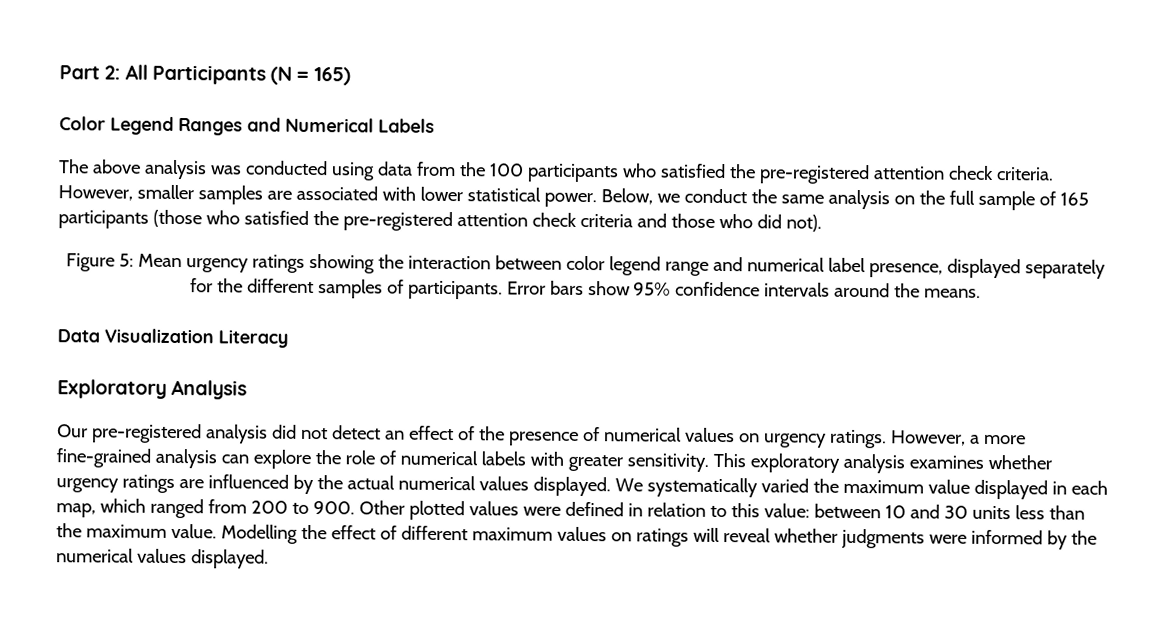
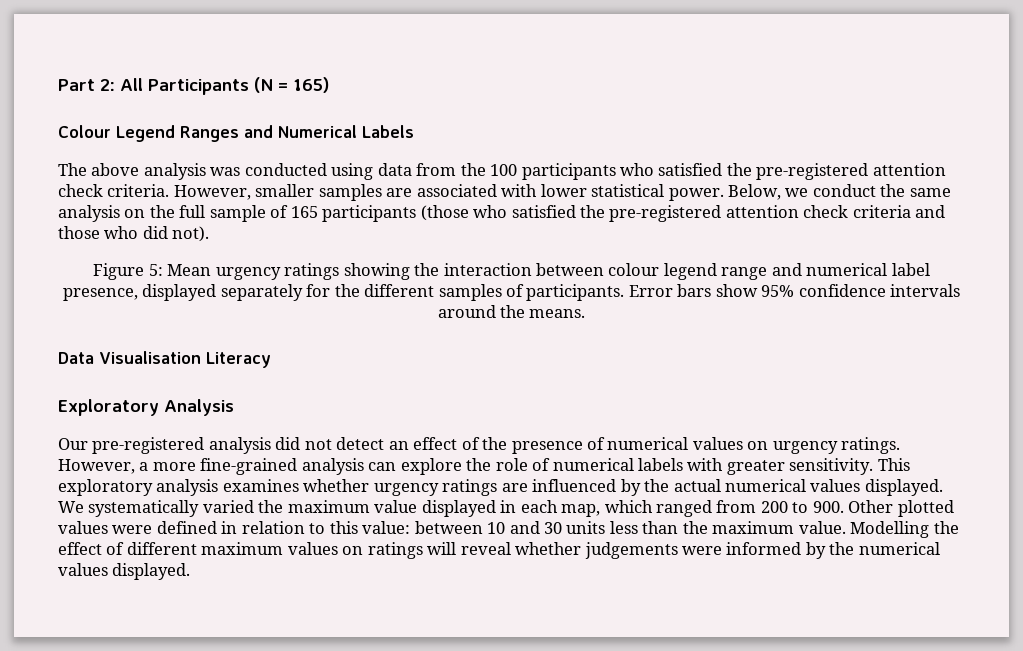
- Color Legend Ranges and Numerical Labels
+ Colour Legend Ranges and Numerical Labels
- Figure 5: Mean urgency ratings showing the interaction between color legend range and numerical label presence, displayed separately for the different samples of participants.
+ Figure 5: Mean urgency ratings showing the interaction between colour legend range and numerical label presence, displayed separately for the different samples of participants.
- Data Visualization Literacy
+ Data Visualisation Literacy
- Modelling the effect of different maximum values on ratings will reveal whether judgments were informed by the numerical values displayed.
+ Modelling the effect of different maximum values on ratings will reveal whether judgements were informed by the numerical values displayed.

